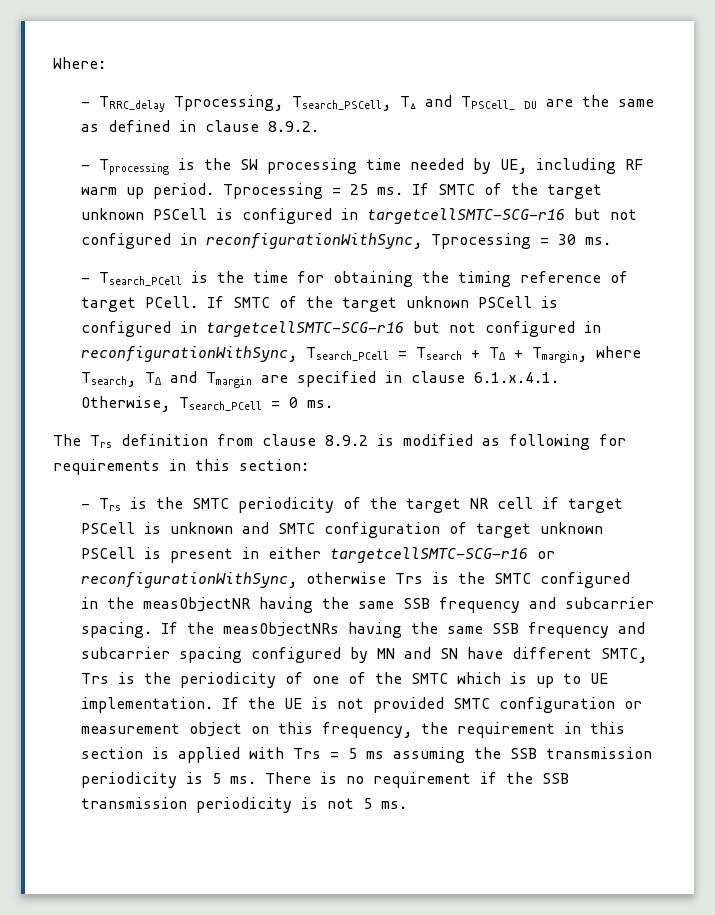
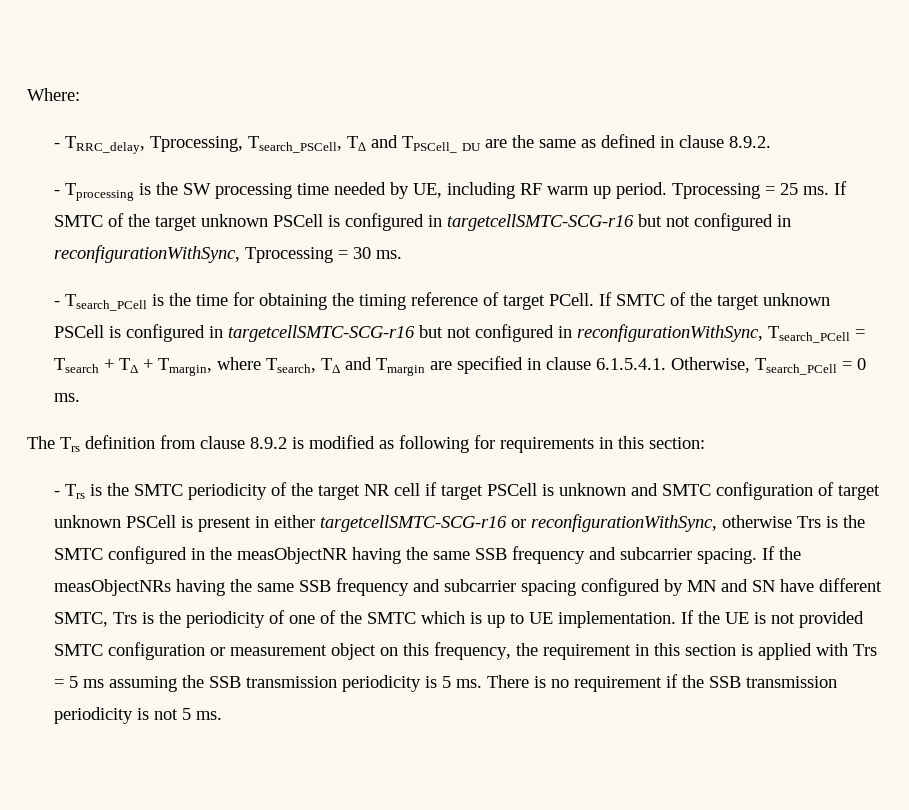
- - TRRC_delay Tprocessing, Tsearch_PSCell, T∆ and TPSCell_ DU are the same as defined in clause 8.9.2.
+ - TRRC_delay, Tprocessing, Tsearch_PSCell, T∆ and TPSCell_ DU are the same as defined in clause 8.9.2.
- If SMTC of the target unknown PSCell is configured in targetcellSMTC-SCG-r16 but not configured in reconfigurationWithSync, Tsearch_PCell = Tsearch + TΔ + Tmargin, where Tsearch, TΔ and Tmargin are specified in clause 6.1.x.4.1. Otherwise, Tsearch_PCell = 0 ms.
+ If SMTC of the target unknown PSCell is configured in targetcellSMTC-SCG-r16 but not configured in reconfigurationWithSync, Tsearch_PCell = Tsearch + TΔ + Tmargin, where Tsearch, TΔ and Tmargin are specified in clause 6.1.5.4.1. Otherwise, Tsearch_PCell = 0 ms.

